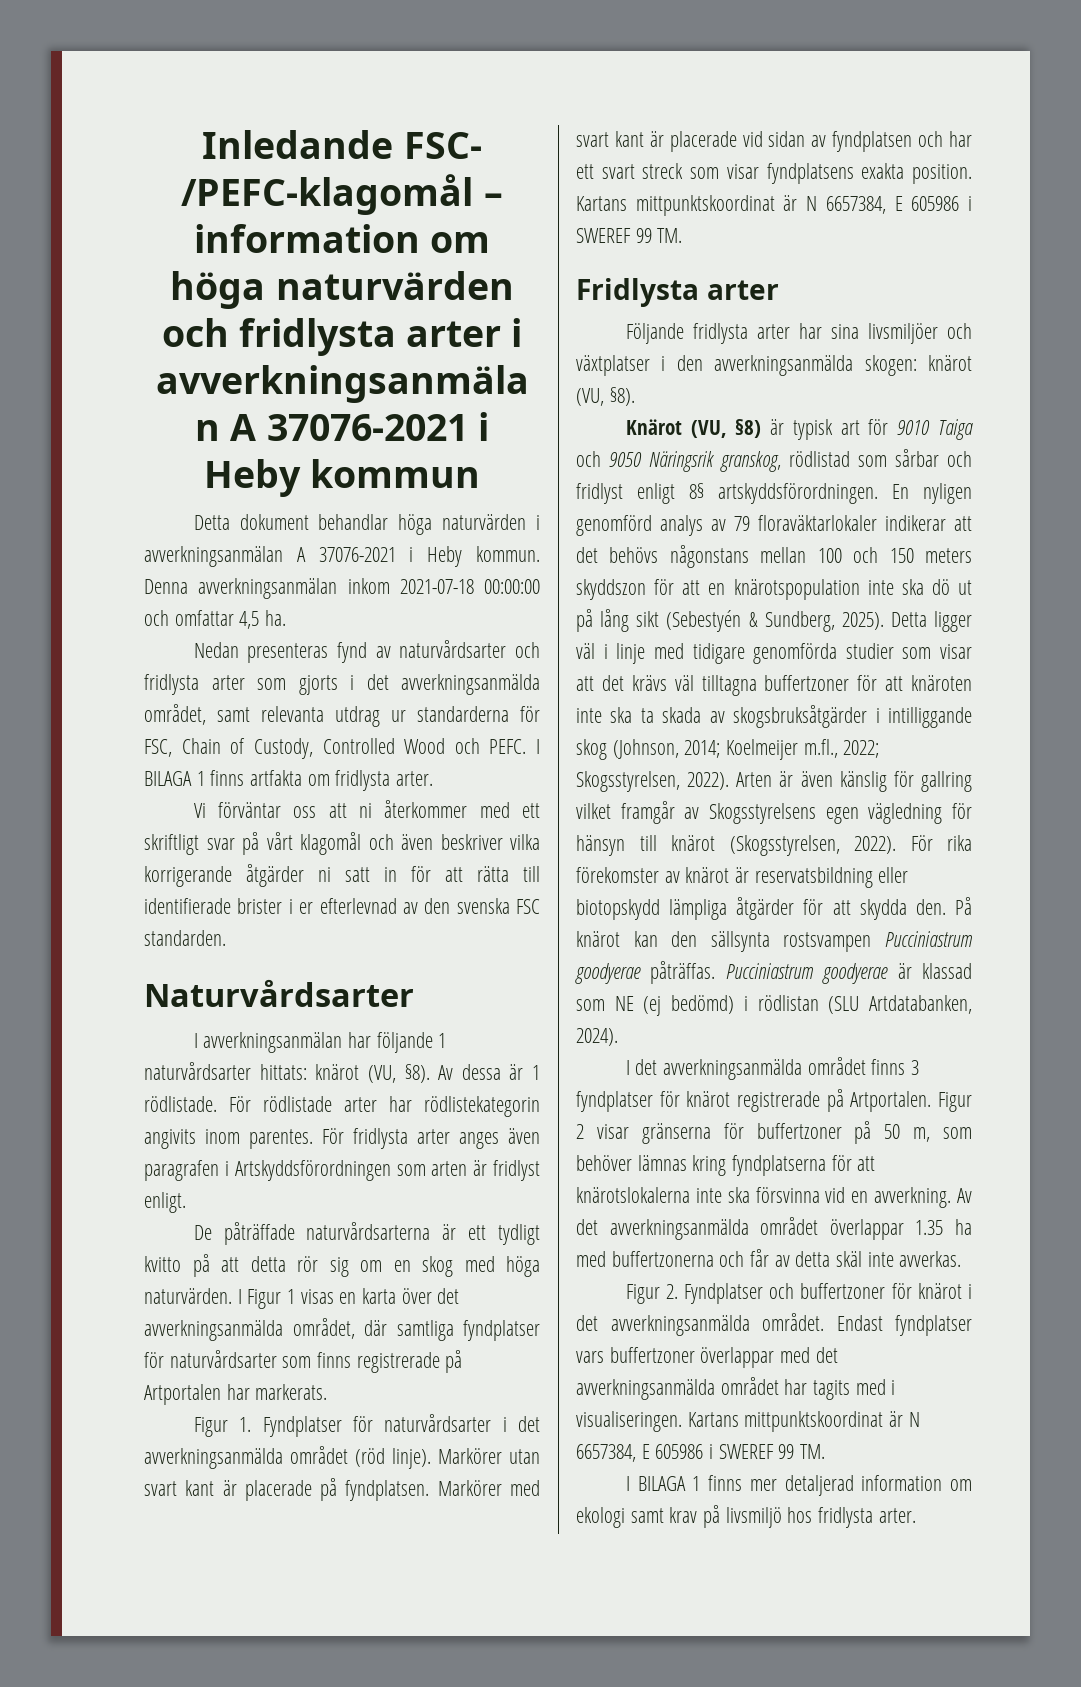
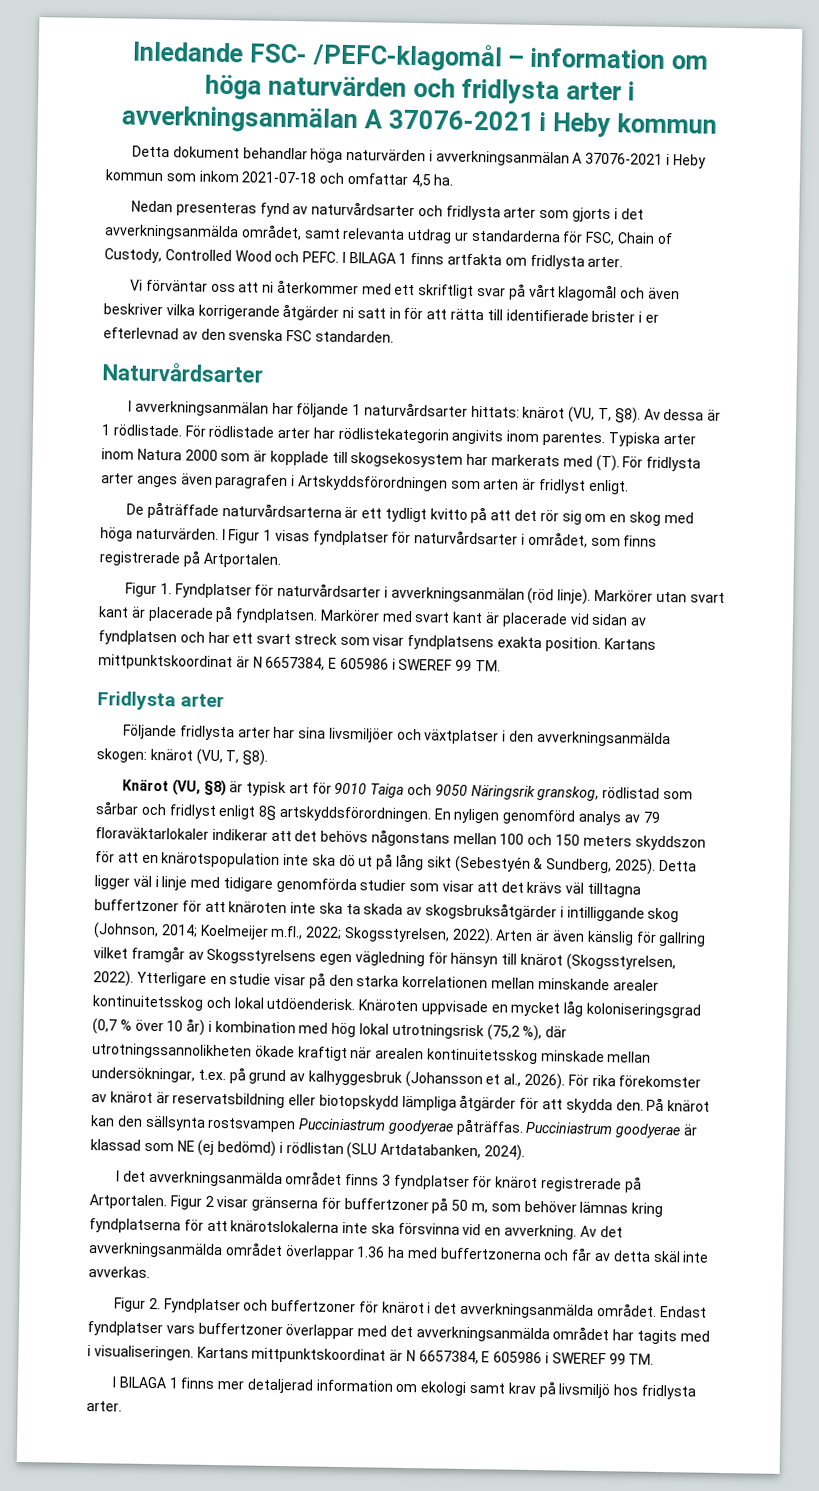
- Detta dokument behandlar höga naturvärden i avverkningsanmälan A 37076-2021 i Heby kommun. Denna avverkningsanmälan inkom 2021-07-18 00:00:00 och omfattar 4,5 ha.
+ Detta dokument behandlar höga naturvärden i avverkningsanmälan A 37076-2021 i Heby kommun som inkom 2021-07-18 och omfattar 4,5 ha.
- I avverkningsanmälan har följande 1 naturvårdsarter hittats: knärot (VU, §8).
+ I avverkningsanmälan har följande 1 naturvårdsarter hittats: knärot (VU, T, §8).
- För fridlysta arter anges även paragrafen i Artskyddsförordningen som arten är fridlyst enligt.
+ Typiska arter inom Natura 2000 som är kopplade till skogsekosystem har markerats med (T). För fridlysta arter anges även paragrafen i Artskyddsförordningen som arten är fridlyst enligt.
- De påträffade naturvårdsarterna är ett tydligt kvitto på att detta rör sig om en skog med höga naturvärden.
+ De påträffade naturvårdsarterna är ett tydligt kvitto på att det rör sig om en skog med höga naturvärden.
- I Figur 1 visas en karta över det avverkningsanmälda området, där samtliga fyndplatser för naturvårdsarter som finns registrerade på Artportalen har markerats.
+ I Figur 1 visas fyndplatser för naturvårdsarter i området, som finns registrerade på Artportalen.
- Figur 1. Fyndplatser för naturvårdsarter i det avverkningsanmälda området (röd linje).
+ Figur 1. Fyndplatser för naturvårdsarter i avverkningsanmälan (röd linje).
- Följande fridlysta arter har sina livsmiljöer och växtplatser i den avverkningsanmälda skogen: knärot (VU, §8).
+ Följande fridlysta arter har sina livsmiljöer och växtplatser i den avverkningsanmälda skogen: knärot (VU, T, §8).
+ Ytterligare en studie visar på den starka korrelationen mellan minskande arealer kontinuitetsskog och lokal utdöenderisk. Knäroten uppvisade en mycket låg koloniseringsgrad (0,7 % över 10 år) i kombination med hög lokal utrotningsrisk (75,2 %), där utrotningssannolikheten ökade kraftigt när arealen kontinuitetsskog minskade mellan undersökningar, t.ex. på grund av kalhyggesbruk (Johansson et al., 2026).
- Av det avverkningsanmälda området överlappar 1.35 ha med buffertzonerna och får av detta skäl inte avverkas.
+ Av det avverkningsanmälda området överlappar 1.36 ha med buffertzonerna och får av detta skäl inte avverkas.

